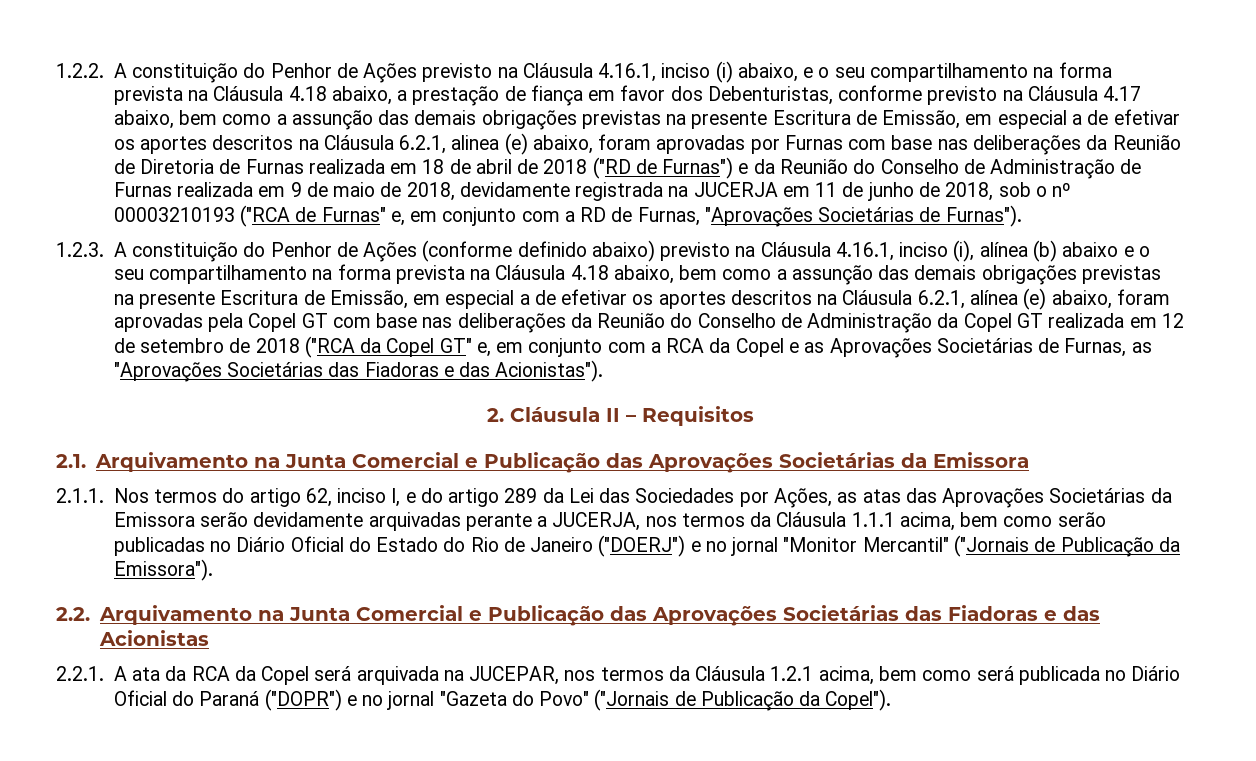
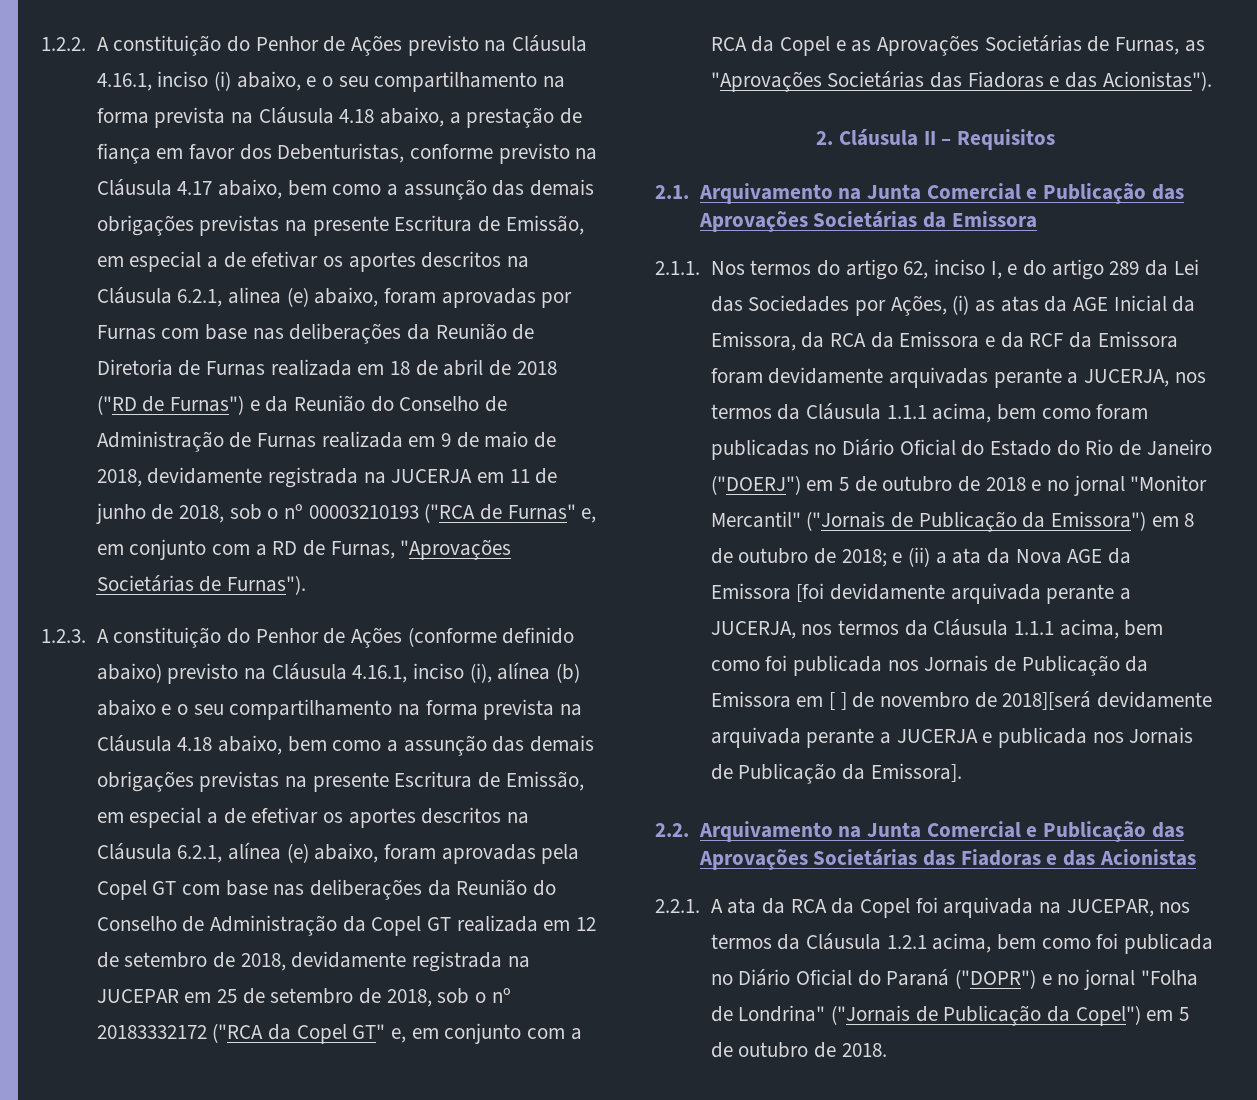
- 1.2.3. A constituição do Penhor de Ações (conforme definido abaixo) previsto na Cláusula 4.16.1, inciso (i), alínea (b) abaixo e o seu compartilhamento na forma prevista na Cláusula 4.18 abaixo, bem como a assunção das demais obrigações previstas na presente Escritura de Emissão, em especial a de efetivar os aportes descritos na Cláusula 6.2.1, alínea (e) abaixo, foram aprovadas pela Copel GT com base nas deliberações da Reunião do Conselho de Administração da Copel GT realizada em 12 de setembro de 2018 ("RCA da Copel GT" e, em conjunto com a RCA da Copel e as Aprovações Societárias de Furnas, as "Aprovações Societárias das Fiadoras e das Acionistas").
+ 1.2.3. A constituição do Penhor de Ações (conforme definido abaixo) previsto na Cláusula 4.16.1, inciso (i), alínea (b) abaixo e o seu compartilhamento na forma prevista na Cláusula 4.18 abaixo, bem como a assunção das demais obrigações previstas na presente Escritura de Emissão, em especial a de efetivar os aportes descritos na Cláusula 6.2.1, alínea (e) abaixo, foram aprovadas pela Copel GT com base nas deliberações da Reunião do Conselho de Administração da Copel GT realizada em 12 de setembro de 2018, devidamente registrada na JUCEPAR em 25 de setembro de 2018, sob o nº 20183332172 ("RCA da Copel GT" e, em conjunto com a RCA da Copel e as Aprovações Societárias de Furnas, as "Aprovações Societárias das Fiadoras e das Acionistas").
- 2.1.1. Nos termos do artigo 62, inciso I, e do artigo 289 da Lei das Sociedades por Ações, as atas das Aprovações Societárias da Emissora serão devidamente arquivadas perante a JUCERJA, nos termos da Cláusula 1.1.1 acima, bem como serão publicadas no Diário Oficial do Estado do Rio de Janeiro ("DOERJ") e no jornal "Monitor Mercantil" ("Jornais de Publicação da Emissora").
+ 2.1.1. Nos termos do artigo 62, inciso I, e do artigo 289 da Lei das Sociedades por Ações, (i) as atas da AGE Inicial da Emissora, da RCA da Emissora e da RCF da Emissora foram devidamente arquivadas perante a JUCERJA, nos termos da Cláusula 1.1.1 acima, bem como foram publicadas no Diário Oficial do Estado do Rio de Janeiro ("DOERJ") em 5 de outubro de 2018 e no jornal "Monitor Mercantil" ("Jornais de Publicação da Emissora") em 8 de outubro de 2018; e (ii) a ata da Nova AGE da Emissora [foi devidamente arquivada perante a JUCERJA, nos termos da Cláusula 1.1.1 acima, bem como foi publicada nos Jornais de Publicação da Emissora em [ ] de novembro de 2018][será devidamente arquivada perante a JUCERJA e publicada nos Jornais de Publicação da Emissora].
- 2.2.1. A ata da RCA da Copel será arquivada na JUCEPAR, nos termos da Cláusula 1.2.1 acima, bem como será publicada no Diário Oficial do Paraná ("DOPR") e no jornal "Gazeta do Povo" ("Jornais de Publicação da Copel").
+ 2.2.1. A ata da RCA da Copel foi arquivada na JUCEPAR, nos termos da Cláusula 1.2.1 acima, bem como foi publicada no Diário Oficial do Paraná ("DOPR") e no jornal "Folha de Londrina" ("Jornais de Publicação da Copel") em 5 de outubro de 2018.

